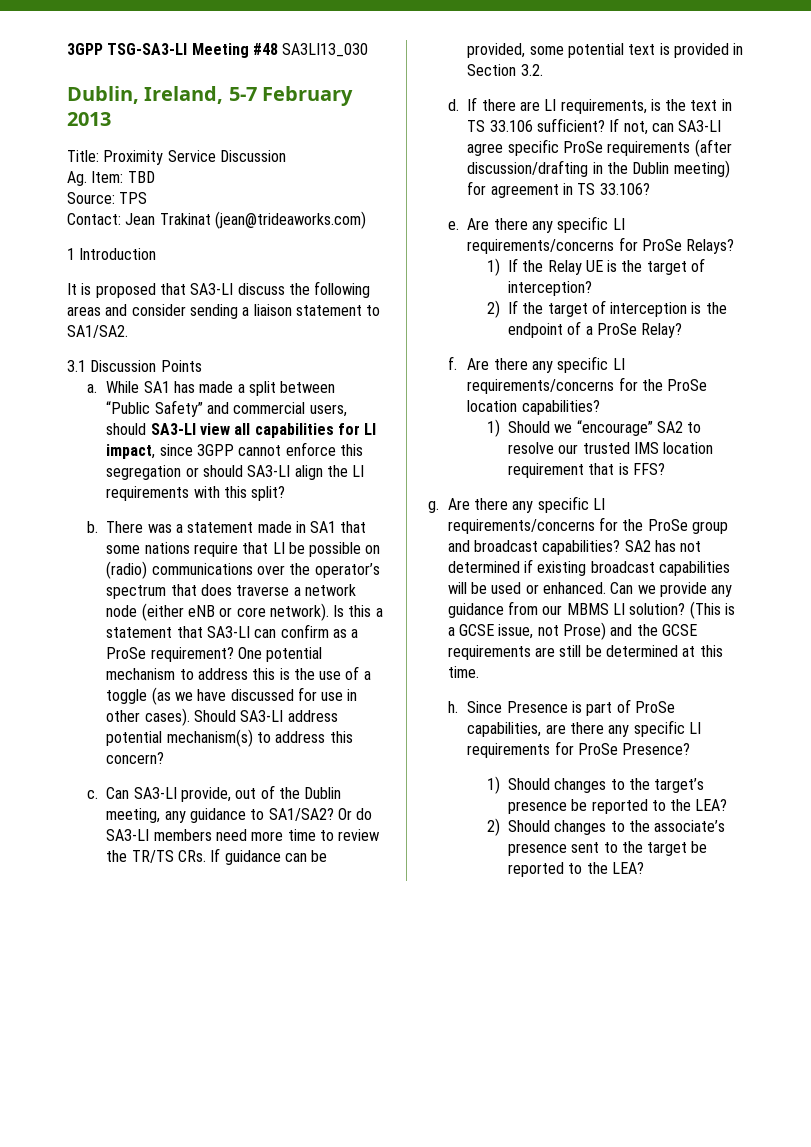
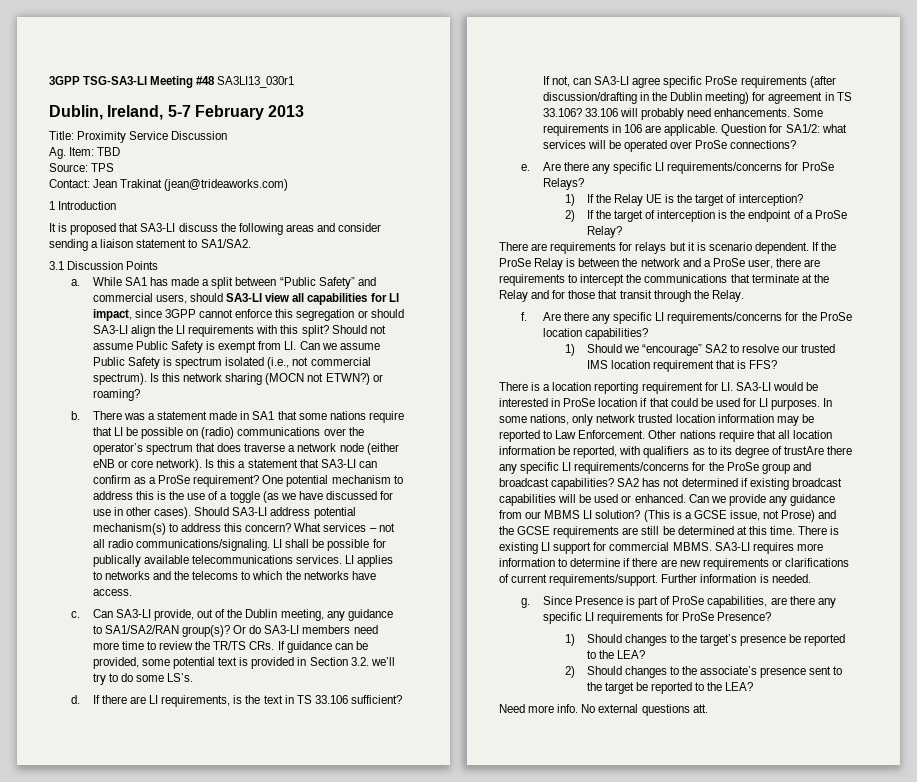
- 3GPP TSG-SA3-LI Meeting #48 SA3LI13_030
+ 3GPP TSG-SA3-LI Meeting #48 SA3LI13_030r1
+ Should not assume Public Safety is exempt from LI. Can we assume Public Safety is spectrum isolated (i.e., not commercial spectrum). Is this network sharing (MOCN not ETWN?) or roaming?
+ What services – not all radio communications/signaling. LI shall be possible for publically available telecommunications services. LI applies to networks and the telecoms to which the networks have access.
- Can SA3-LI provide, out of the Dublin meeting, any guidance to SA1/SA2?
+ Can SA3-LI provide, out of the Dublin meeting, any guidance to SA1/SA2/RAN group(s)?
- Or do SA3-LI members need more time to review the TR/TS CRs. If guidance can be provided, some potential text is provided in Section 3.2.
+ Or do SA3-LI members need more time to review the TR/TS CRs. If guidance can be provided, some potential text is provided in Section 3.2. we’ll try to do some LS’s.
+ 33.106 will probably need enhancements. Some requirements in 106 are applicable. Question for SA1/2: what services will be operated over ProSe connections?
+ There are requirements for relays but it is scenario dependent. If the ProSe Relay is between the network and a ProSe user, there are requirements to intercept the communications that terminate at the Relay and for those that transit through the Relay.
- g. Are there any specific LI requirements/concerns for the ProSe group and broadcast capabilities?
+ There is a location reporting requirement for LI. SA3-LI would be interested in ProSe location if that could be used for LI purposes. In some nations, only network trusted location information may be reported to Law Enforcement. Other nations require that all location information be reported, with qualifiers as to its degree of trustAre there any specific LI requirements/concerns for the ProSe group and broadcast capabilities?
- (This is a GCSE issue, not Prose) and the GCSE requirements are still be determined at this time.
- h.
+ (This is a GCSE issue, not Prose) and the GCSE requirements are still be determined at this time. There is existing LI support for commercial MBMS. SA3-LI requires more information to determine if there are new requirements or clarifications of current requirements/support. Further information is needed.
+ g.
+ Need more info. No external questions att.

